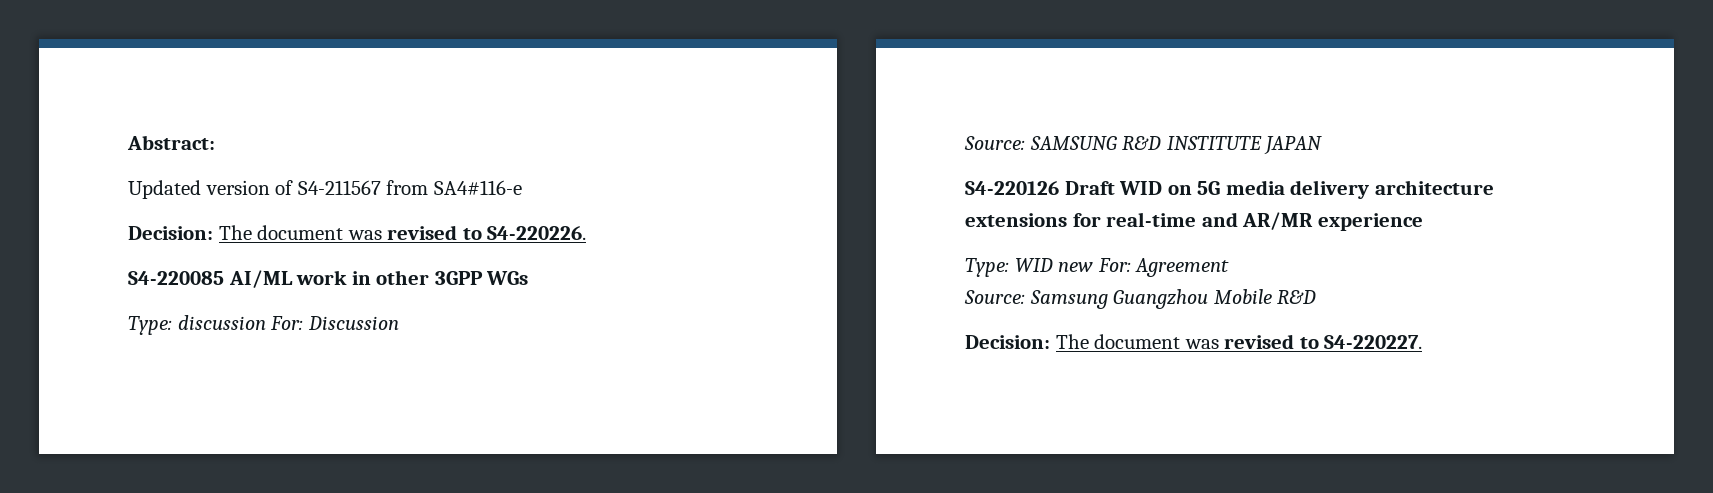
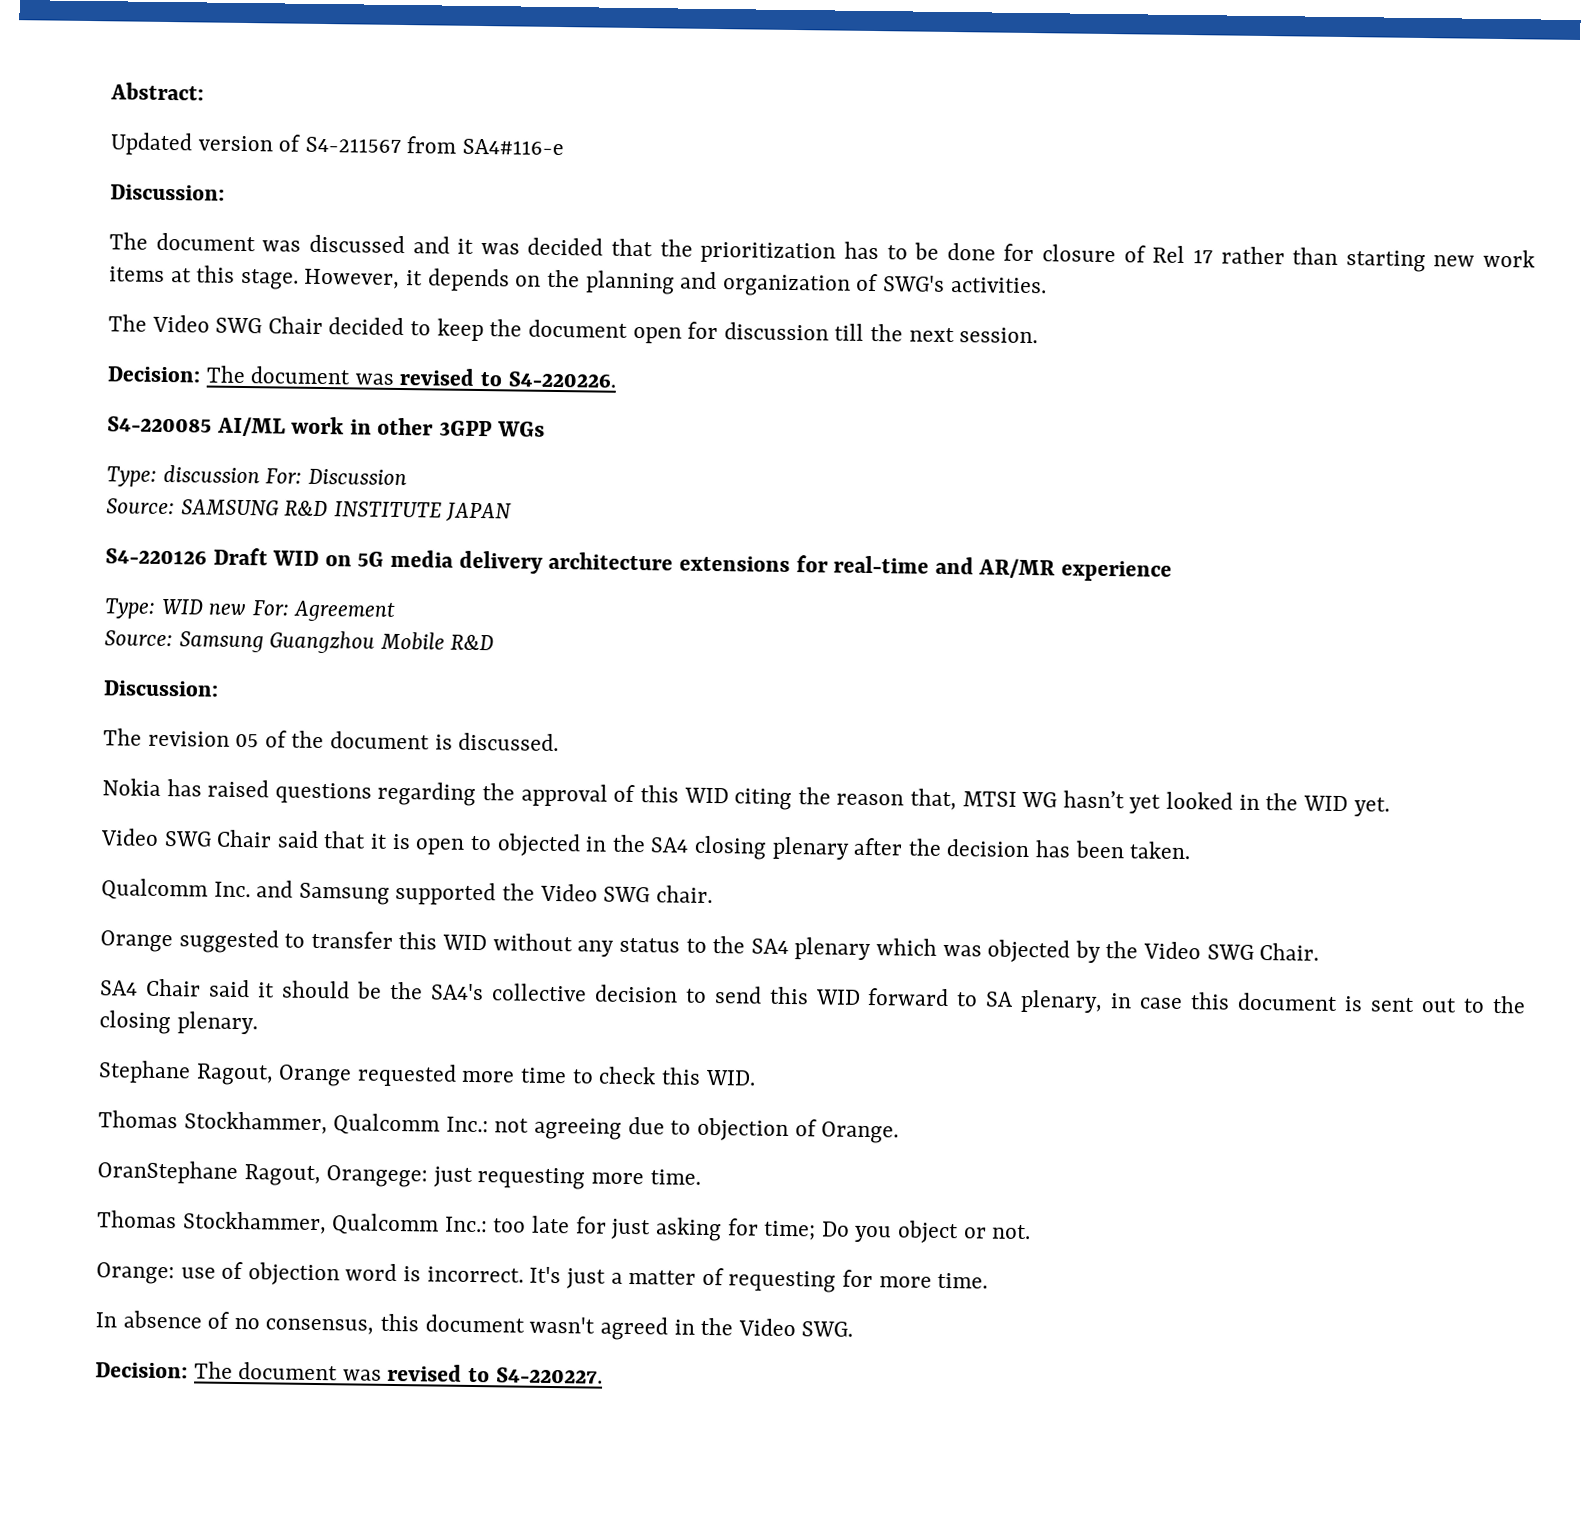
  Updated version of S4-211567 from SA4#116-e
+ Discussion:
+ The document was discussed and it was decided that the prioritization has to be done for closure of Rel 17 rather than starting new work items at this stage. However, it depends on the planning and organization of SWG's activities.
+ The Video SWG Chair decided to keep the document open for discussion till the next session.
  Source: Samsung Guangzhou Mobile R&D
+ Discussion:
+ The revision 05 of the document is discussed.
+ Nokia has raised questions regarding the approval of this WID citing the reason that, MTSI WG hasn’t yet looked in the WID yet.
+ Video SWG Chair said that it is open to objected in the SA4 closing plenary after the decision has been taken.
+ Qualcomm Inc. and Samsung supported the Video SWG chair.
+ Orange suggested to transfer this WID without any status to the SA4 plenary which was objected by the Video SWG Chair.
+ SA4 Chair said it should be the SA4's collective decision to send this WID forward to SA plenary, in case this document is sent out to the closing plenary.
+ Stephane Ragout, Orange requested more time to check this WID.
+ Thomas Stockhammer, Qualcomm Inc.: not agreeing due to objection of Orange.
+ OranStephane Ragout, Orangege: just requesting more time.
+ Thomas Stockhammer, Qualcomm Inc.: too late for just asking for time; Do you object or not.
+ Orange: use of objection word is incorrect. It's just a matter of requesting for more time.
+ In absence of no consensus, this document wasn't agreed in the Video SWG.

